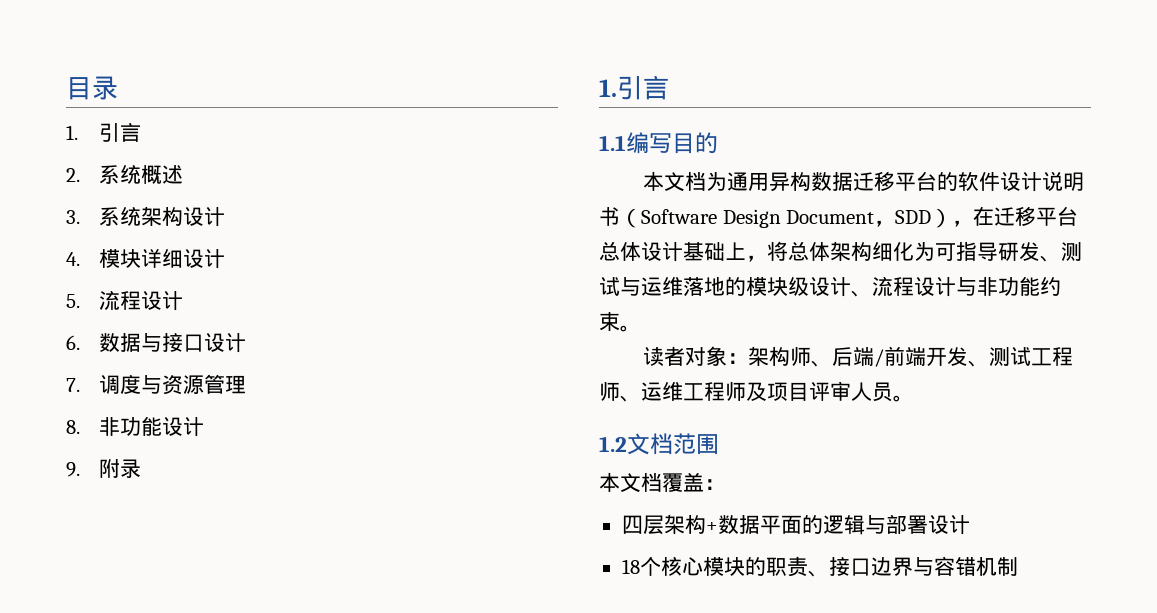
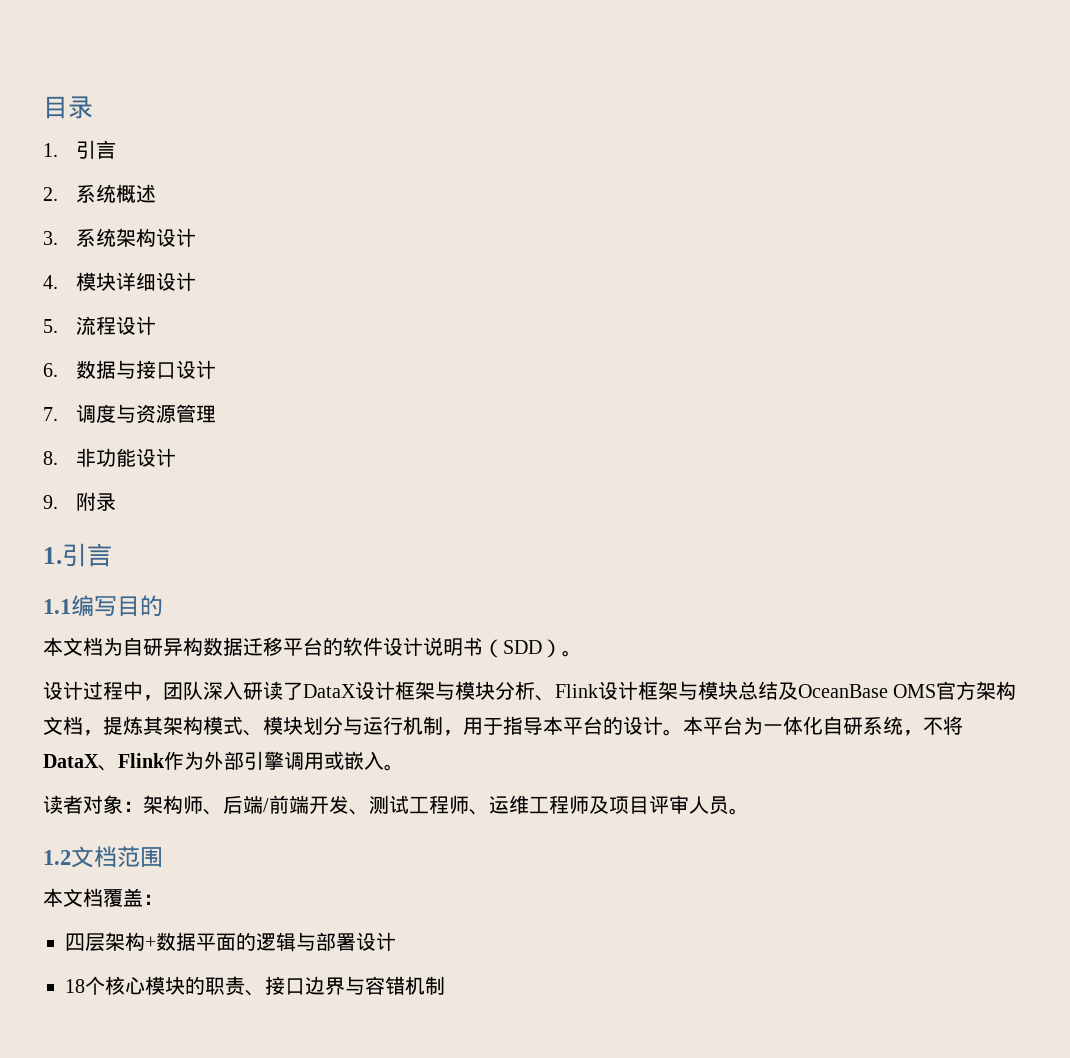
- 本文档为通用异构数据迁移平台的软件设计说明书（Software Design Document，SDD），在迁移平台总体设计基础上，将总体架构细化为可指导研发、测试与运维落地的模块级设计、流程设计与非功能约束。
+ 本文档为自研异构数据迁移平台的软件设计说明书（SDD）。
+ 设计过程中，团队深入研读了DataX设计框架与模块分析、Flink设计框架与模块总结及OceanBase OMS官方架构文档，提炼其架构模式、模块划分与运行机制，用于指导本平台的设计。本平台为一体化自研系统，不将DataX、Flink作为外部引擎调用或嵌入。

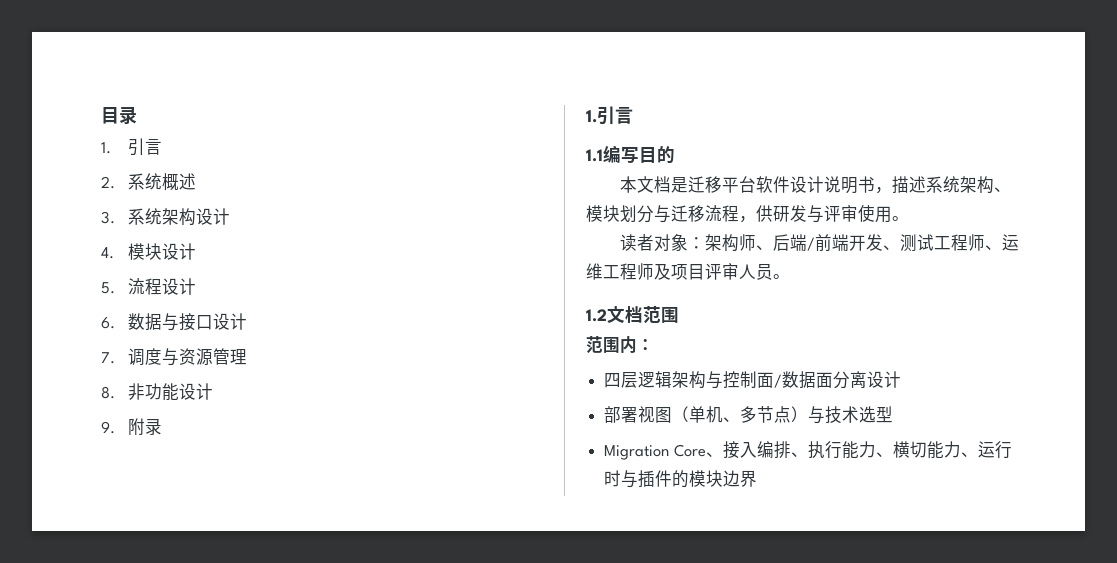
- 4.模块详细设计
+ 4.模块设计
- 本文档为自研异构数据迁移平台的软件设计说明书（SDD）。
- 设计过程中，团队深入研读了DataX设计框架与模块分析、Flink设计框架与模块总结及OceanBase OMS官方架构文档，提炼其架构模式、模块划分与运行机制，用于指导本平台的设计。本平台为一体化自研系统，不将DataX、Flink作为外部引擎调用或嵌入。
+ 本文档是迁移平台软件设计说明书，描述系统架构、模块划分与迁移流程，供研发与评审使用。
- 本文档覆盖：
+ 范围内：
- 四层架构+数据平面的逻辑与部署设计
- 18个核心模块的职责、接口边界与容错机制
+ 四层逻辑架构与控制面/数据面分离设计
+ 部署视图（单机、多节点）与技术选型
+ Migration Core、接入编排、执行能力、横切能力、运行时与插件的模块边界

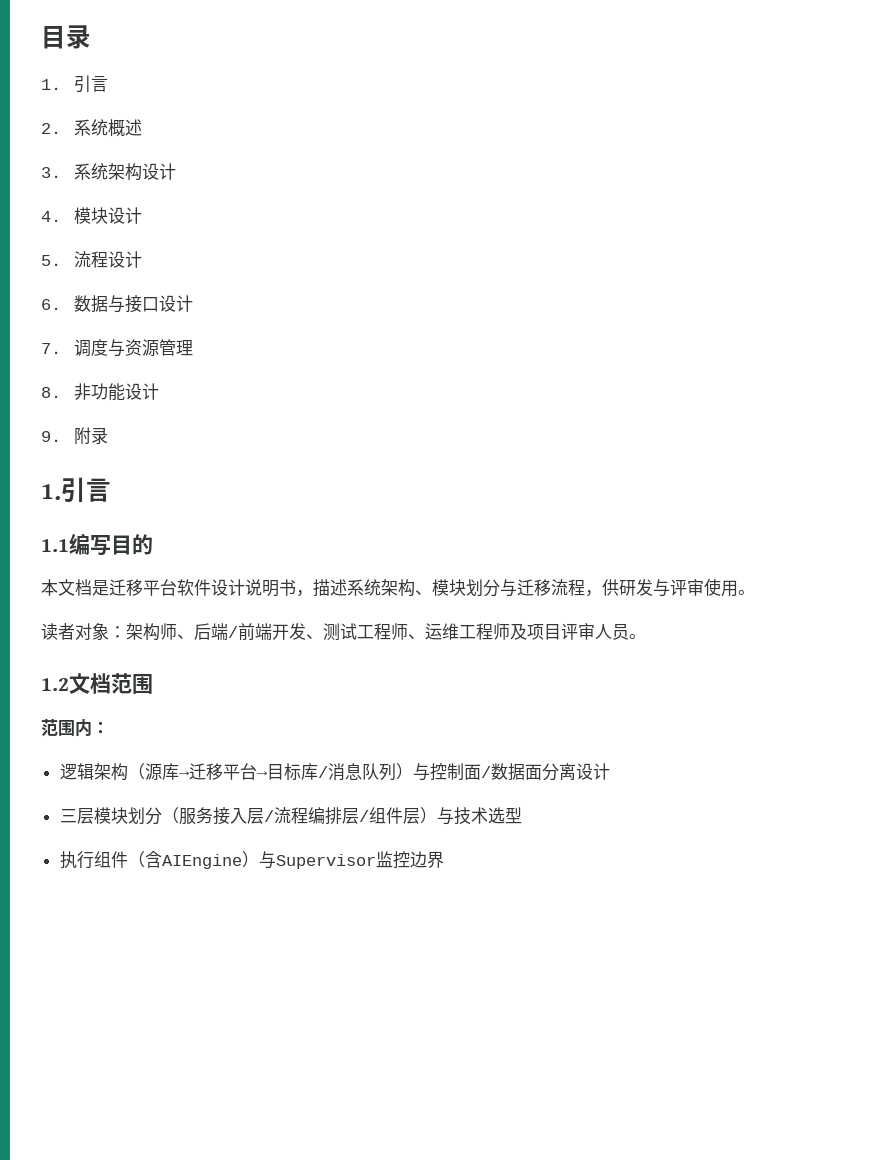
- 四层逻辑架构与控制面/数据面分离设计
+ 逻辑架构（源库→迁移平台→目标库/消息队列）与控制面/数据面分离设计
- 部署视图（单机、多节点）与技术选型
- Migration Core、接入编排、执行能力、横切能力、运行时与插件的模块边界
+ 三层模块划分（服务接入层/流程编排层/组件层）与技术选型
+ 执行组件（含AIEngine）与Supervisor监控边界

